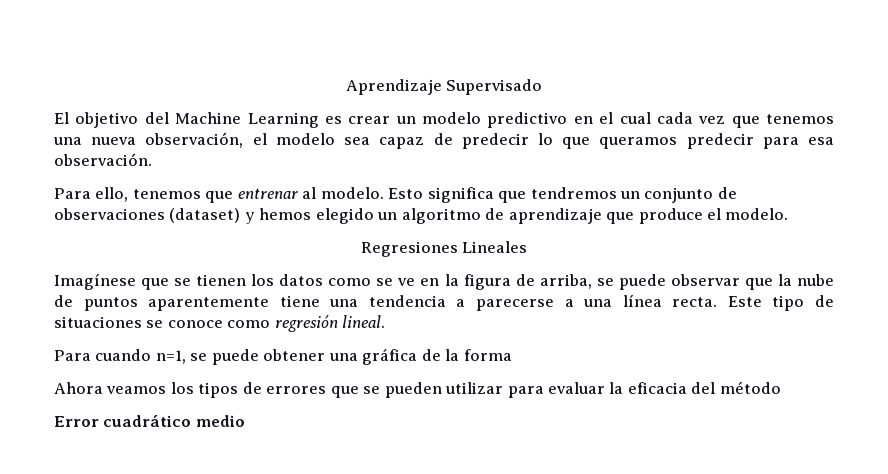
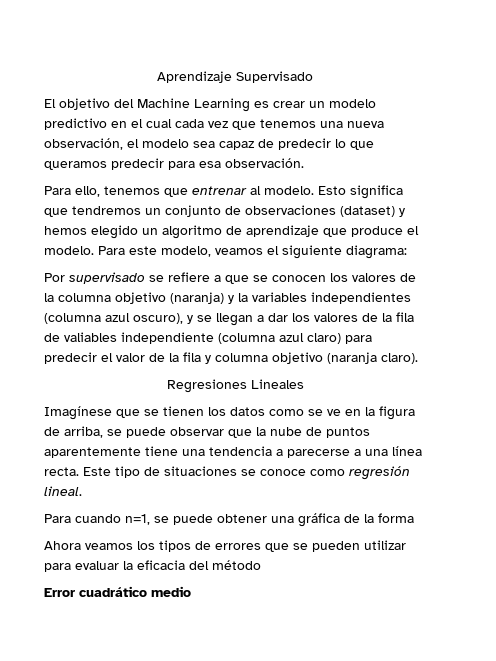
+ Para este modelo, veamos el siguiente diagrama:
+ Por supervisado se refiere a que se conocen los valores de la columna objetivo (naranja) y la variables independientes (columna azul oscuro), y se llegan a dar los valores de la fila de valiables independiente (columna azul claro) para predecir el valor de la fila y columna objetivo (naranja claro).

